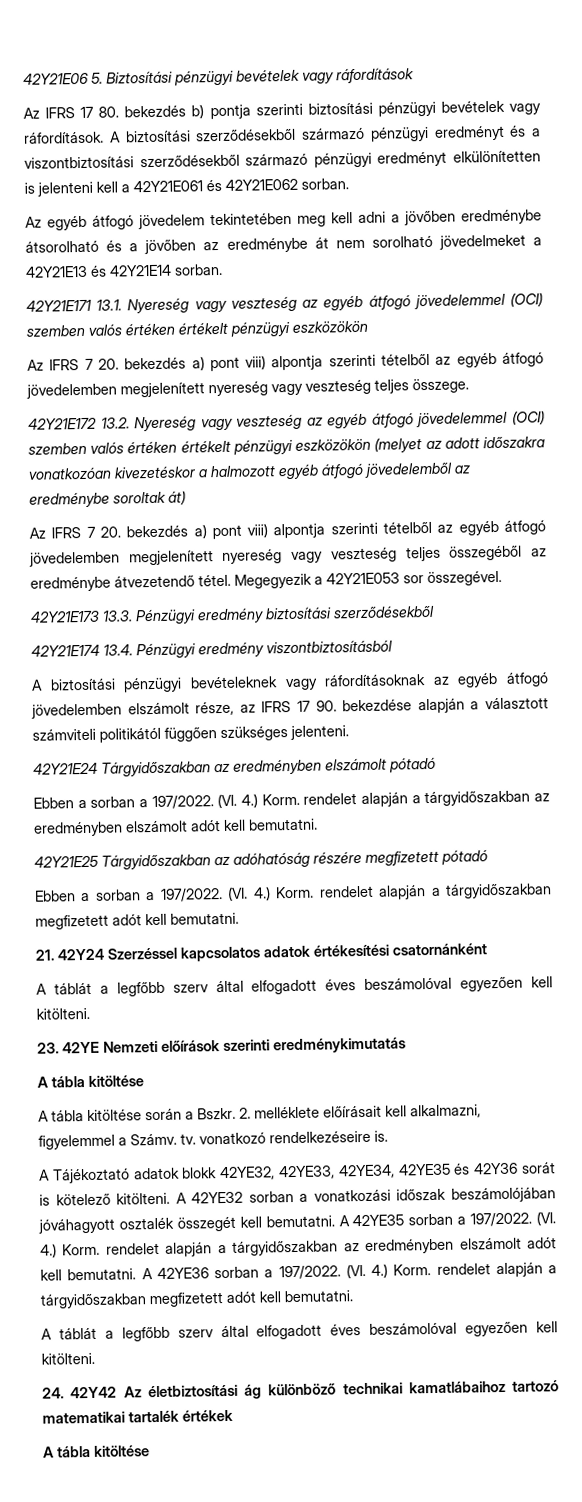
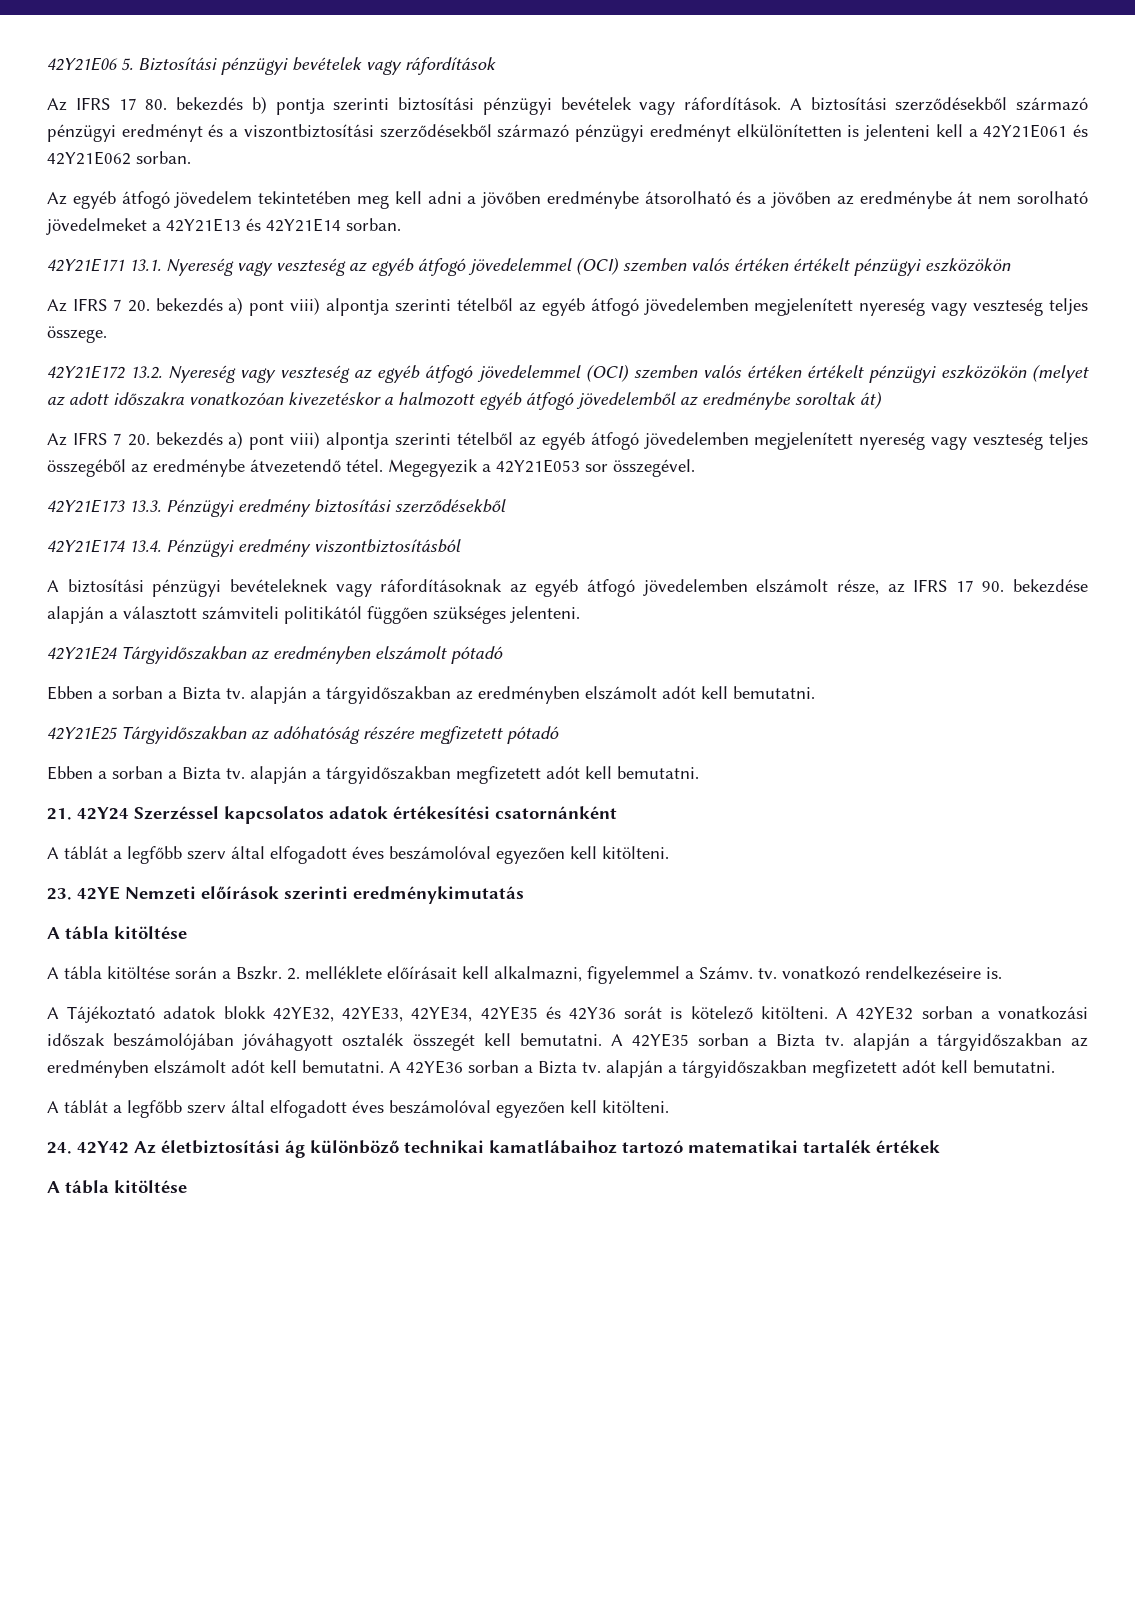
- Ebben a sorban a 197/2022. (VI. 4.) Korm. rendelet alapján a tárgyidőszakban az eredményben elszámolt adót kell bemutatni.
+ Ebben a sorban a Bizta tv. alapján a tárgyidőszakban az eredményben elszámolt adót kell bemutatni.
- Ebben a sorban a 197/2022. (VI. 4.) Korm. rendelet alapján a tárgyidőszakban megfizetett adót kell bemutatni.
+ Ebben a sorban a Bizta tv. alapján a tárgyidőszakban megfizetett adót kell bemutatni.
- A 42YE35 sorban a 197/2022. (VI. 4.) Korm. rendelet alapján a tárgyidőszakban az eredményben elszámolt adót kell bemutatni.
+ A 42YE35 sorban a Bizta tv. alapján a tárgyidőszakban az eredményben elszámolt adót kell bemutatni.
- A 42YE36 sorban a 197/2022. (VI. 4.) Korm. rendelet alapján a tárgyidőszakban megfizetett adót kell bemutatni.
+ A 42YE36 sorban a Bizta tv. alapján a tárgyidőszakban megfizetett adót kell bemutatni.

